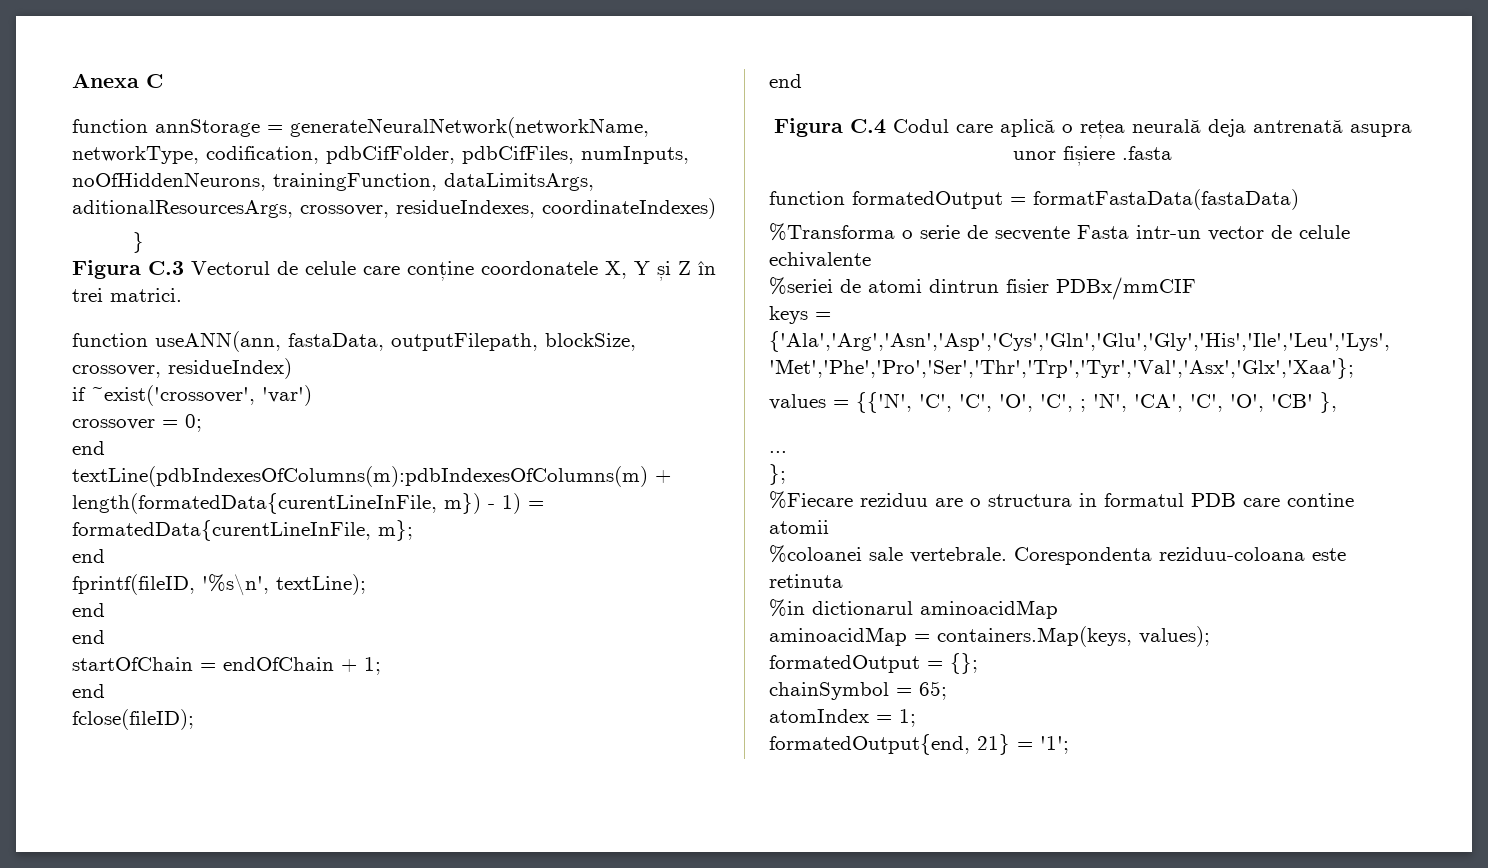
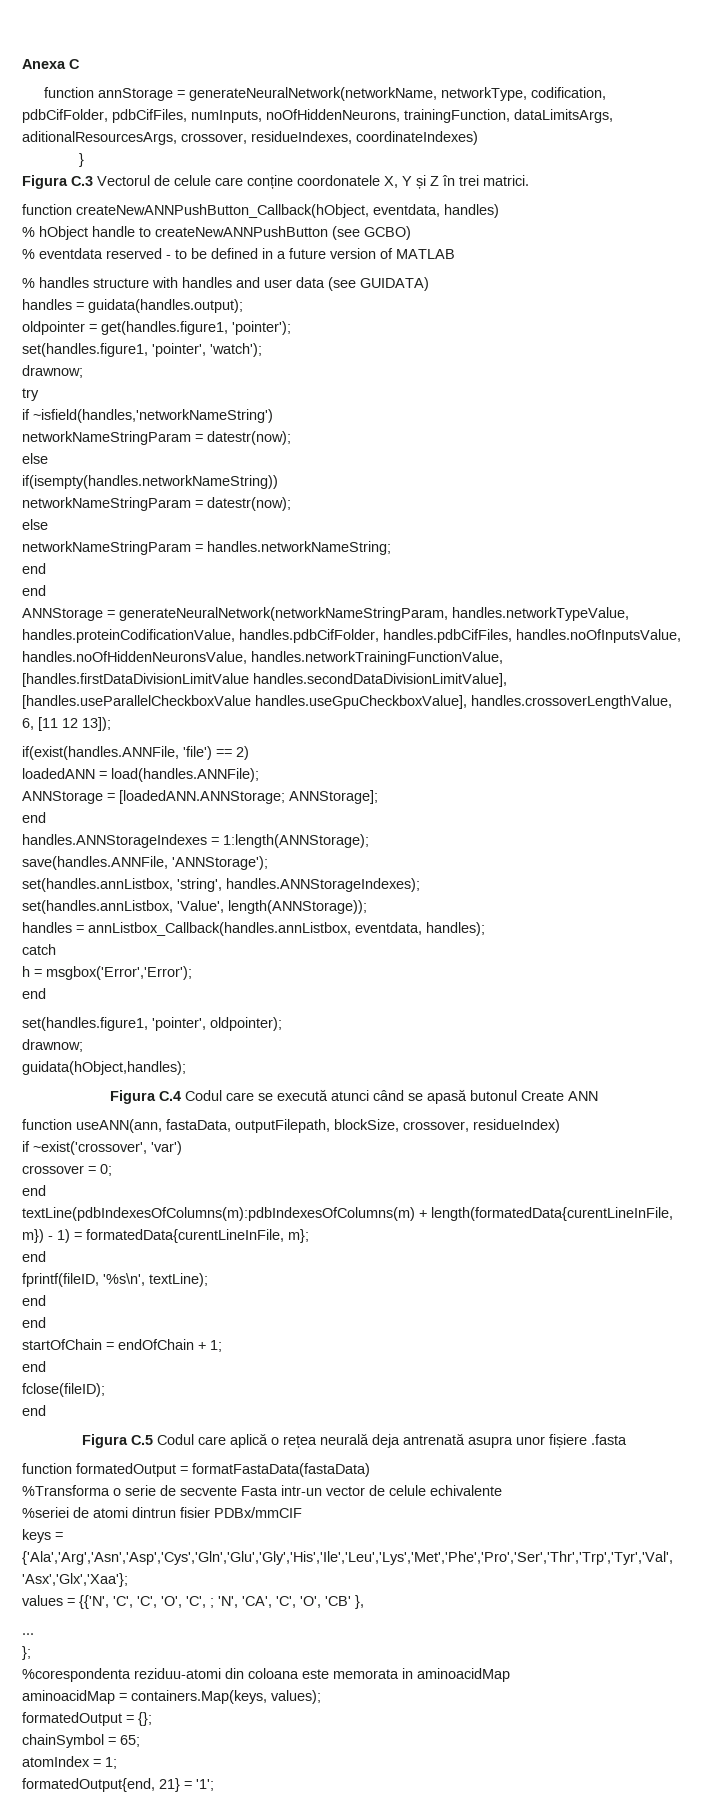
+ function createNewANNPushButton_Callback(hObject, eventdata, handles)
+ % hObject handle to createNewANNPushButton (see GCBO)
+ % eventdata reserved - to be defined in a future version of MATLAB
+ % handles structure with handles and user data (see GUIDATA)
+ handles = guidata(handles.output);
+ oldpointer = get(handles.figure1, 'pointer');
+ set(handles.figure1, 'pointer', 'watch');
+ drawnow;
+ try
+ if ~isfield(handles,'networkNameString')
+ networkNameStringParam = datestr(now);
+ else
+ if(isempty(handles.networkNameString))
+ networkNameStringParam = datestr(now);
+ else
+ networkNameStringParam = handles.networkNameString;
+ end
+ end
+ ANNStorage = generateNeuralNetwork(networkNameStringParam, handles.networkTypeValue, handles.proteinCodificationValue, handles.pdbCifFolder, handles.pdbCifFiles, handles.noOfInputsValue, handles.noOfHiddenNeuronsValue, handles.networkTrainingFunctionValue, [handles.firstDataDivisionLimitValue handles.secondDataDivisionLimitValue], [handles.useParallelCheckboxValue handles.useGpuCheckboxValue], handles.crossoverLengthValue, 6, [11 12 13]);
+ if(exist(handles.ANNFile, 'file') == 2)
+ loadedANN = load(handles.ANNFile);
+ ANNStorage = [loadedANN.ANNStorage; ANNStorage];
+ end
+ handles.ANNStorageIndexes = 1:length(ANNStorage);
+ save(handles.ANNFile, 'ANNStorage');
+ set(handles.annListbox, 'string', handles.ANNStorageIndexes);
+ set(handles.annListbox, 'Value', length(ANNStorage));
+ handles = annListbox_Callback(handles.annListbox, eventdata, handles);
+ catch
+ h = msgbox('Error','Error');
+ end
+ set(handles.figure1, 'pointer', oldpointer);
+ drawnow;
+ guidata(hObject,handles);
+ Figura C.4 Codul care se execută atunci când se apasă butonul Create ANN
- Figura C.4 Codul care aplică o rețea neurală deja antrenată asupra unor fișiere .fasta
+ Figura C.5 Codul care aplică o rețea neurală deja antrenată asupra unor fișiere .fasta
- %Fiecare reziduu are o structura in formatul PDB care contine atomii
- %coloanei sale vertebrale. Corespondenta reziduu-coloana este retinuta
- %in dictionarul aminoacidMap
+ %corespondenta reziduu-atomi din coloana este memorata in aminoacidMap

